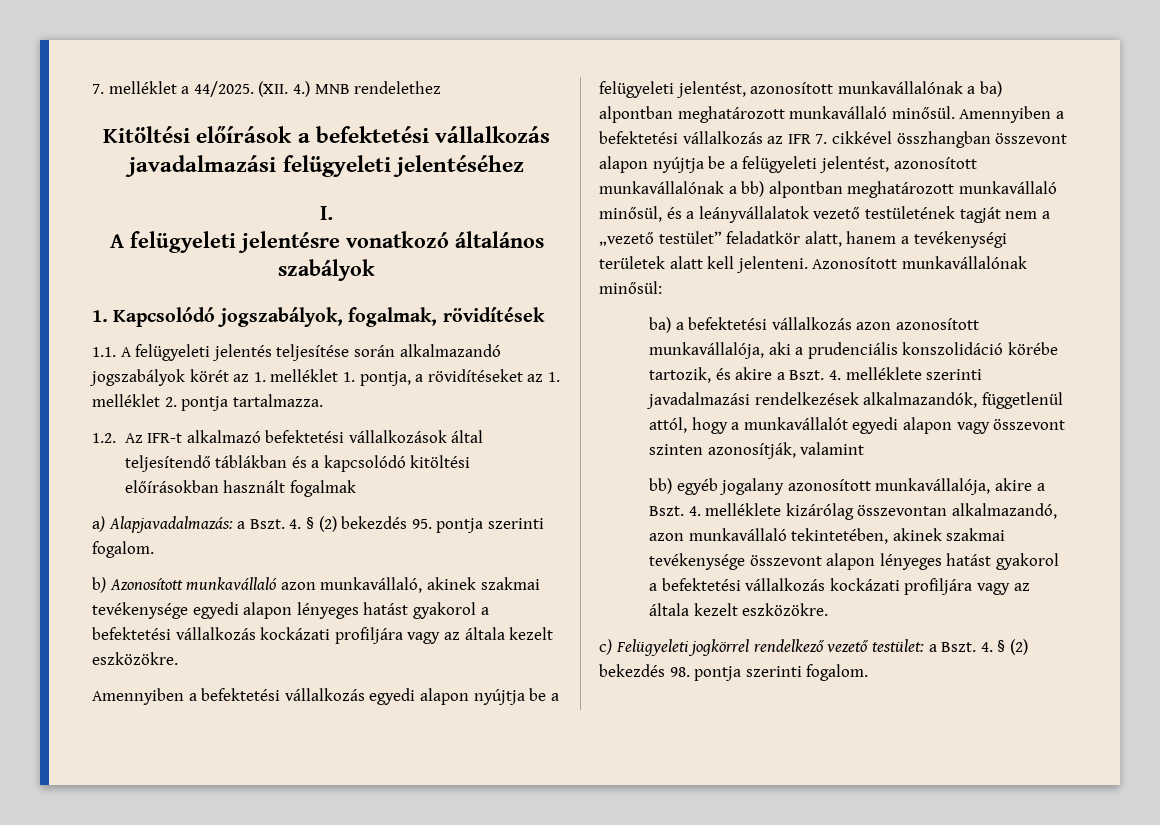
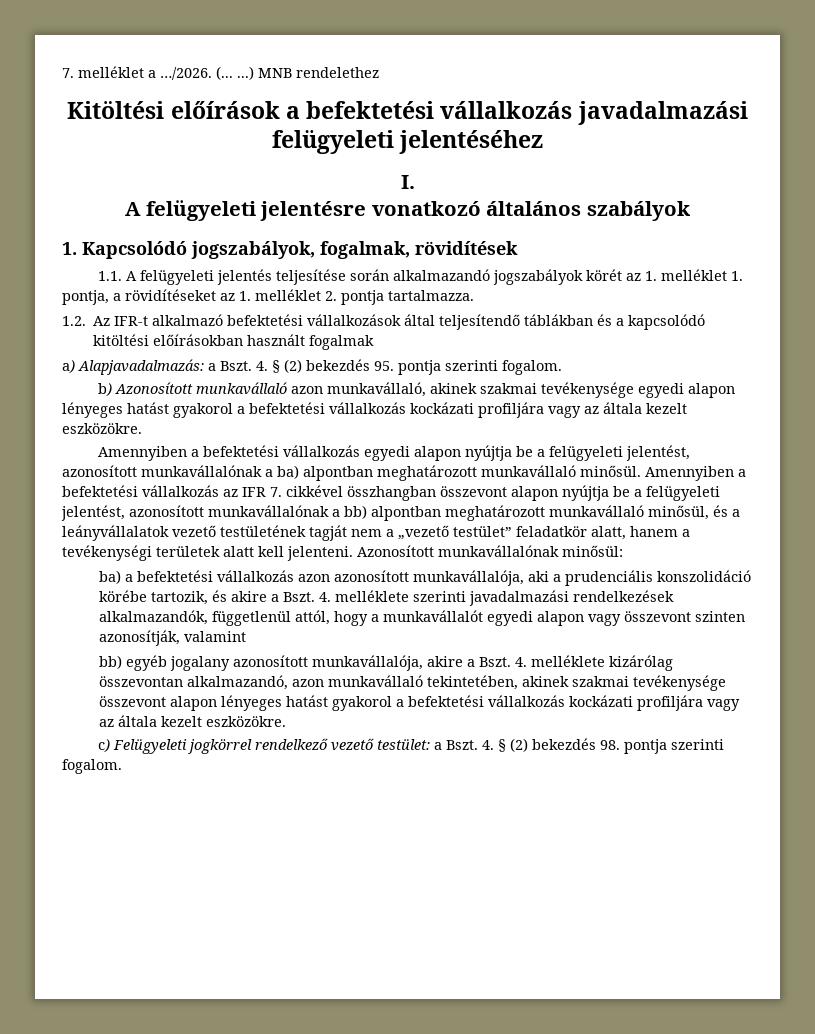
- 7. melléklet a 44/2025. (XII. 4.) MNB rendelethez
+ 7. melléklet a …/2026. (... ...) MNB rendelethez

